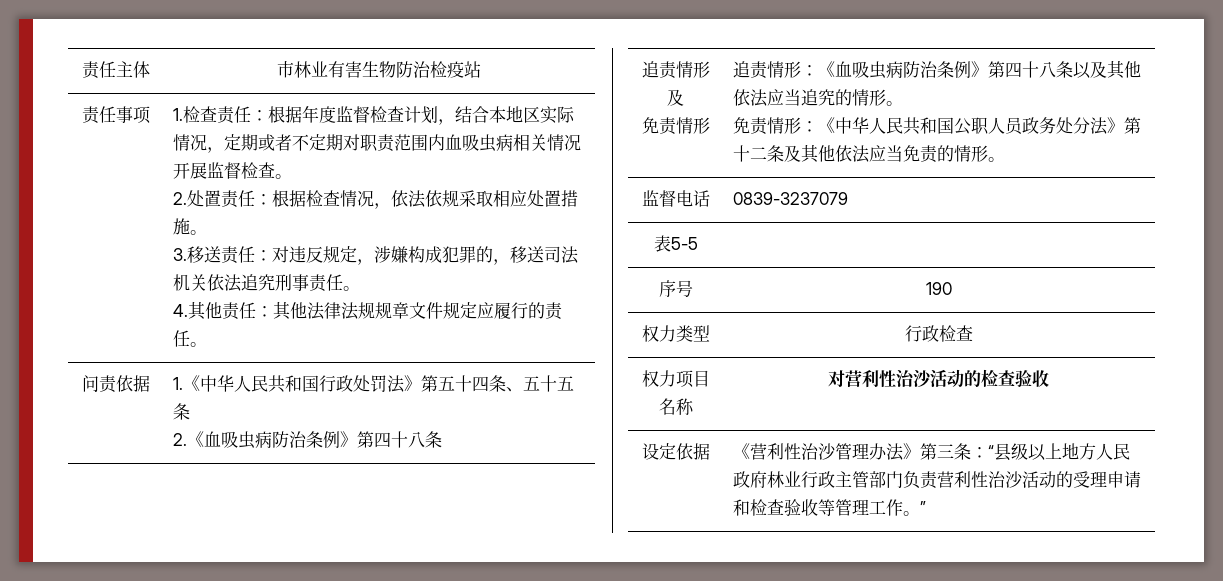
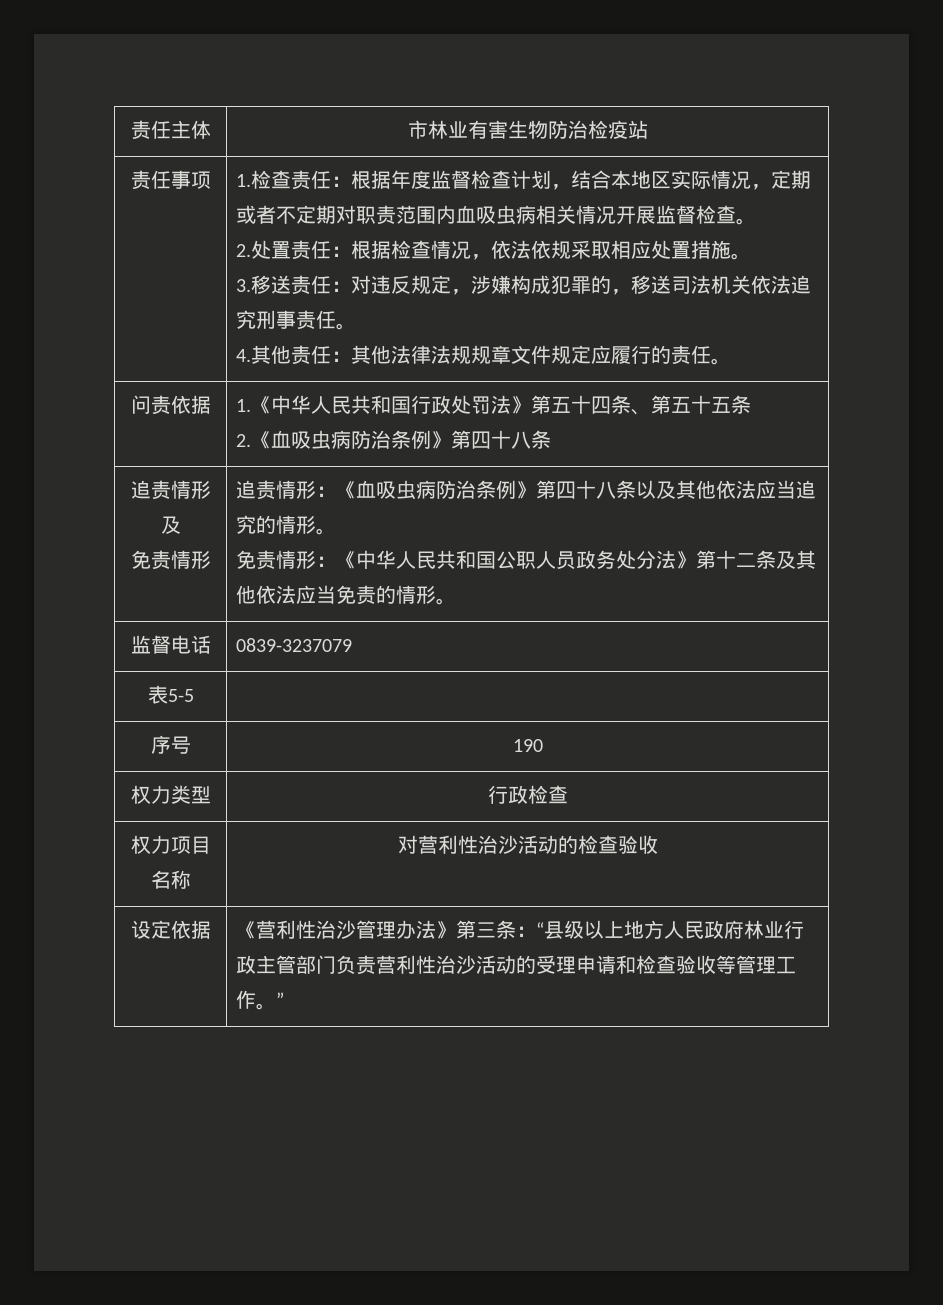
- 问责依据 | 1.《中华人民共和国行政处罚法》第五十四条、五十五条
+ 问责依据 | 1.《中华人民共和国行政处罚法》第五十四条、第五十五条

